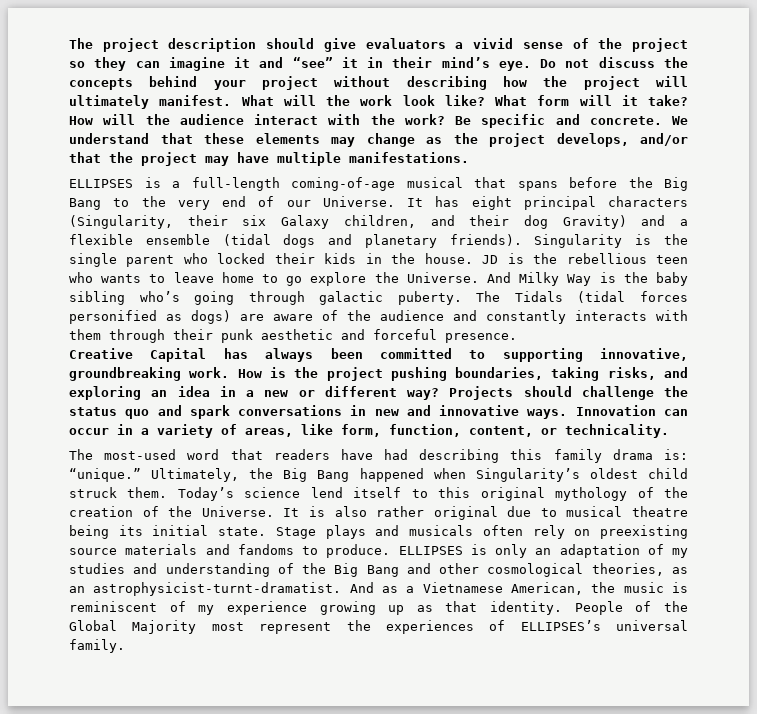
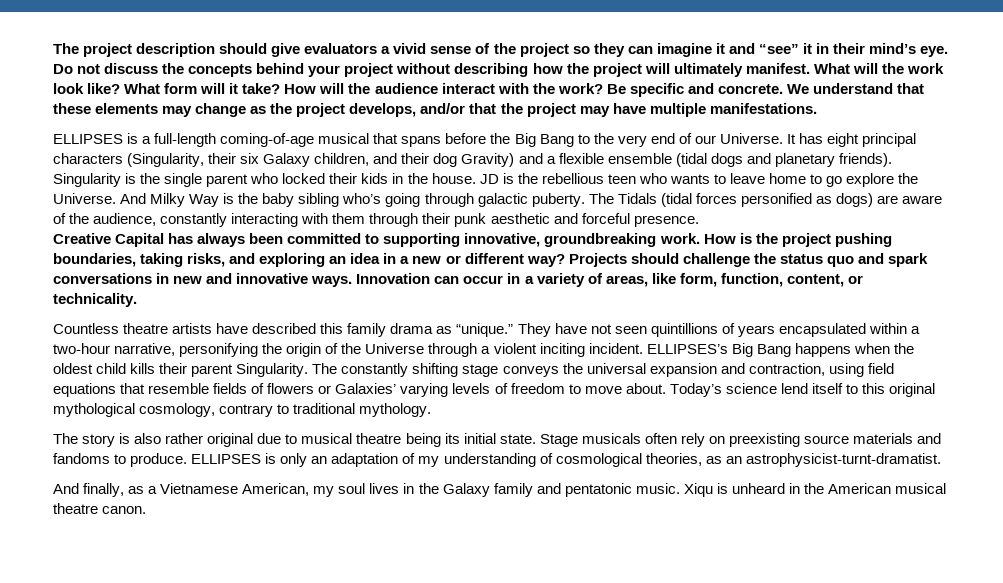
- The Tidals (tidal forces personified as dogs) are aware of the audience and constantly interacts with them through their punk aesthetic and forceful presence.
+ The Tidals (tidal forces personified as dogs) are aware of the audience, constantly interacting with them through their punk aesthetic and forceful presence.
- The most-used word that readers have had describing this family drama is: “unique.” Ultimately, the Big Bang happened when Singularity’s oldest child struck them.
+ Countless theatre artists have described this family drama as “unique.” They have not seen quintillions of years encapsulated within a two-hour narrative, personifying the origin of the Universe through a violent inciting incident. ELLIPSES’s Big Bang happens when the oldest child kills their parent Singularity. The constantly shifting stage conveys the universal expansion and contraction, using field equations that resemble fields of flowers or Galaxies’ varying levels of freedom to move about.
- Today’s science lend itself to this original mythology of the creation of the Universe. It is also rather original due to musical theatre being its initial state.
+ Today’s science lend itself to this original mythological cosmology, contrary to traditional mythology.
+ The story is also rather original due to musical theatre being its initial state.
- Stage plays and musicals often rely on preexisting source materials and fandoms to produce.
+ Stage musicals often rely on preexisting source materials and fandoms to produce.
- ELLIPSES is only an adaptation of my studies and understanding of the Big Bang and other cosmological theories, as an astrophysicist-turnt-dramatist. And as a Vietnamese American, the music is reminiscent of my experience growing up as that identity. People of the Global Majority most represent the experiences of ELLIPSES’s universal family.
+ ELLIPSES is only an adaptation of my understanding of cosmological theories, as an astrophysicist-turnt-dramatist.
+ And finally, as a Vietnamese American, my soul lives in the Galaxy family and pentatonic music. Xiqu is unheard in the American musical theatre canon.

